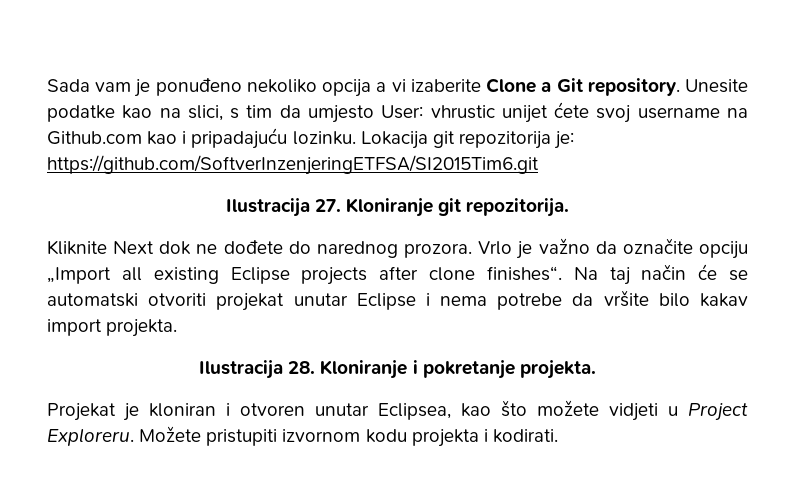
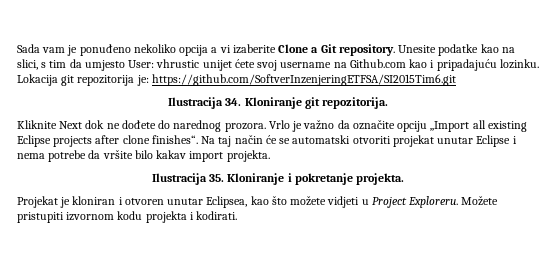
- Ilustracija 27. Kloniranje git repozitorija.
+ Ilustracija 34. Kloniranje git repozitorija.
- Ilustracija 28. Kloniranje i pokretanje projekta.
+ Ilustracija 35. Kloniranje i pokretanje projekta.

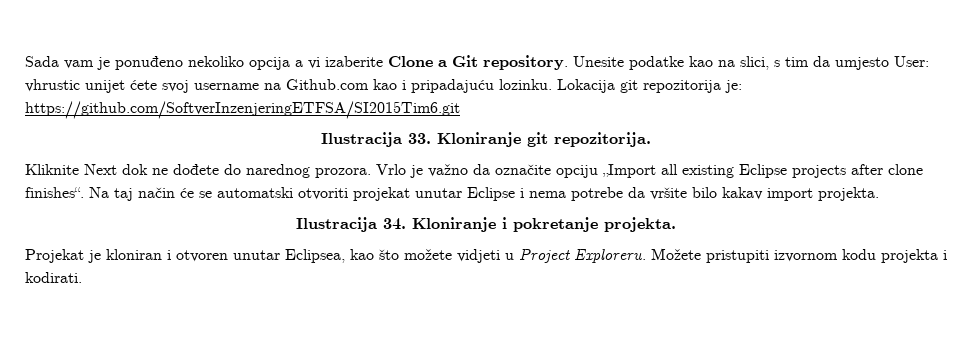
- Ilustracija 34. Kloniranje git repozitorija.
+ Ilustracija 33. Kloniranje git repozitorija.
- Ilustracija 35. Kloniranje i pokretanje projekta.
+ Ilustracija 34. Kloniranje i pokretanje projekta.

